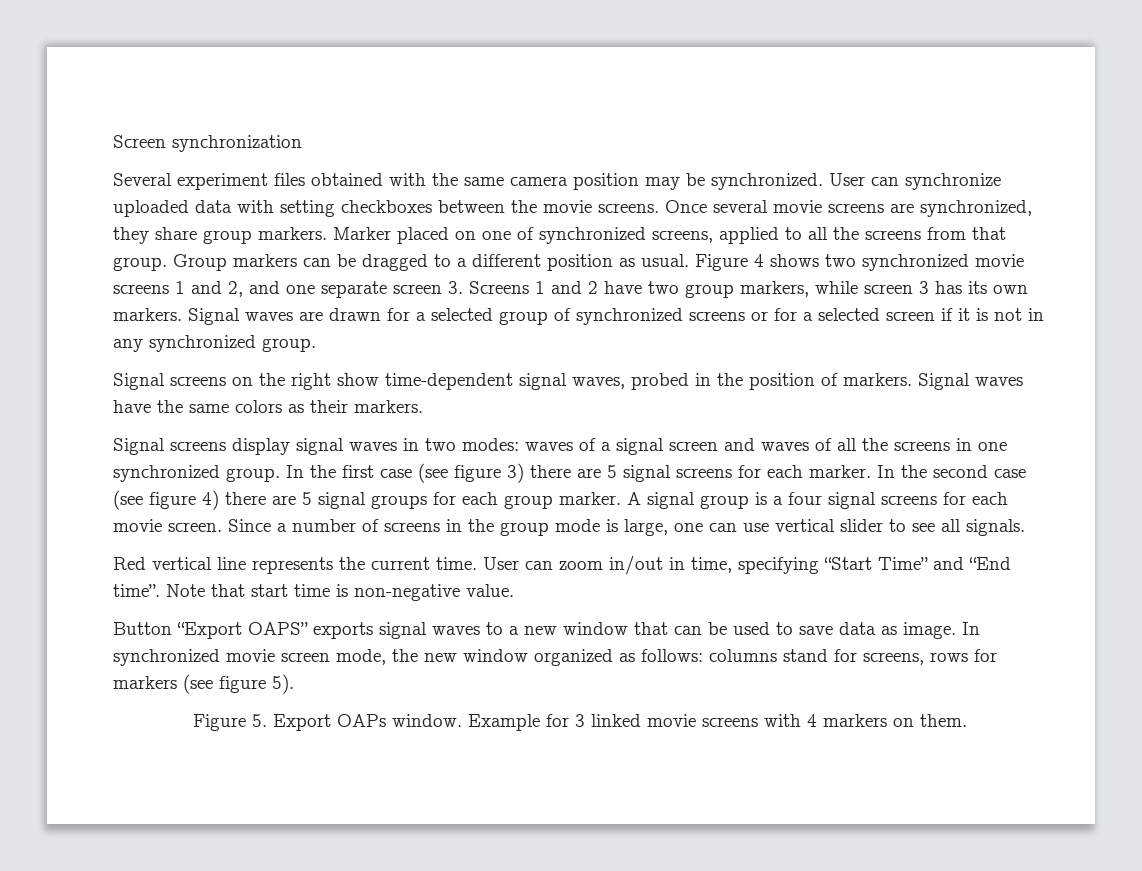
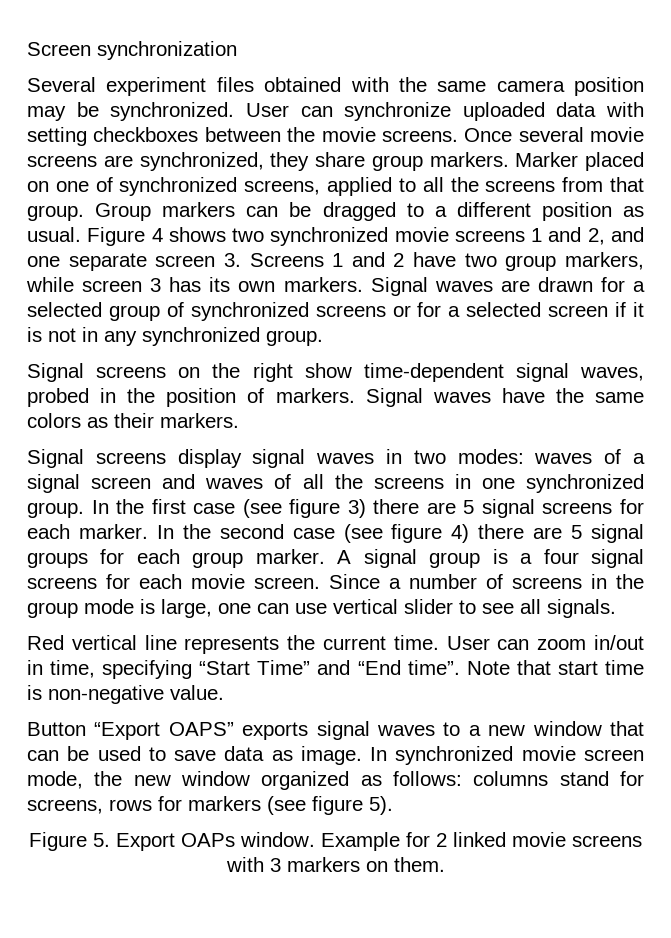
- Example for 3 linked movie screens with 4 markers on them.
+ Example for 2 linked movie screens with 3 markers on them.

